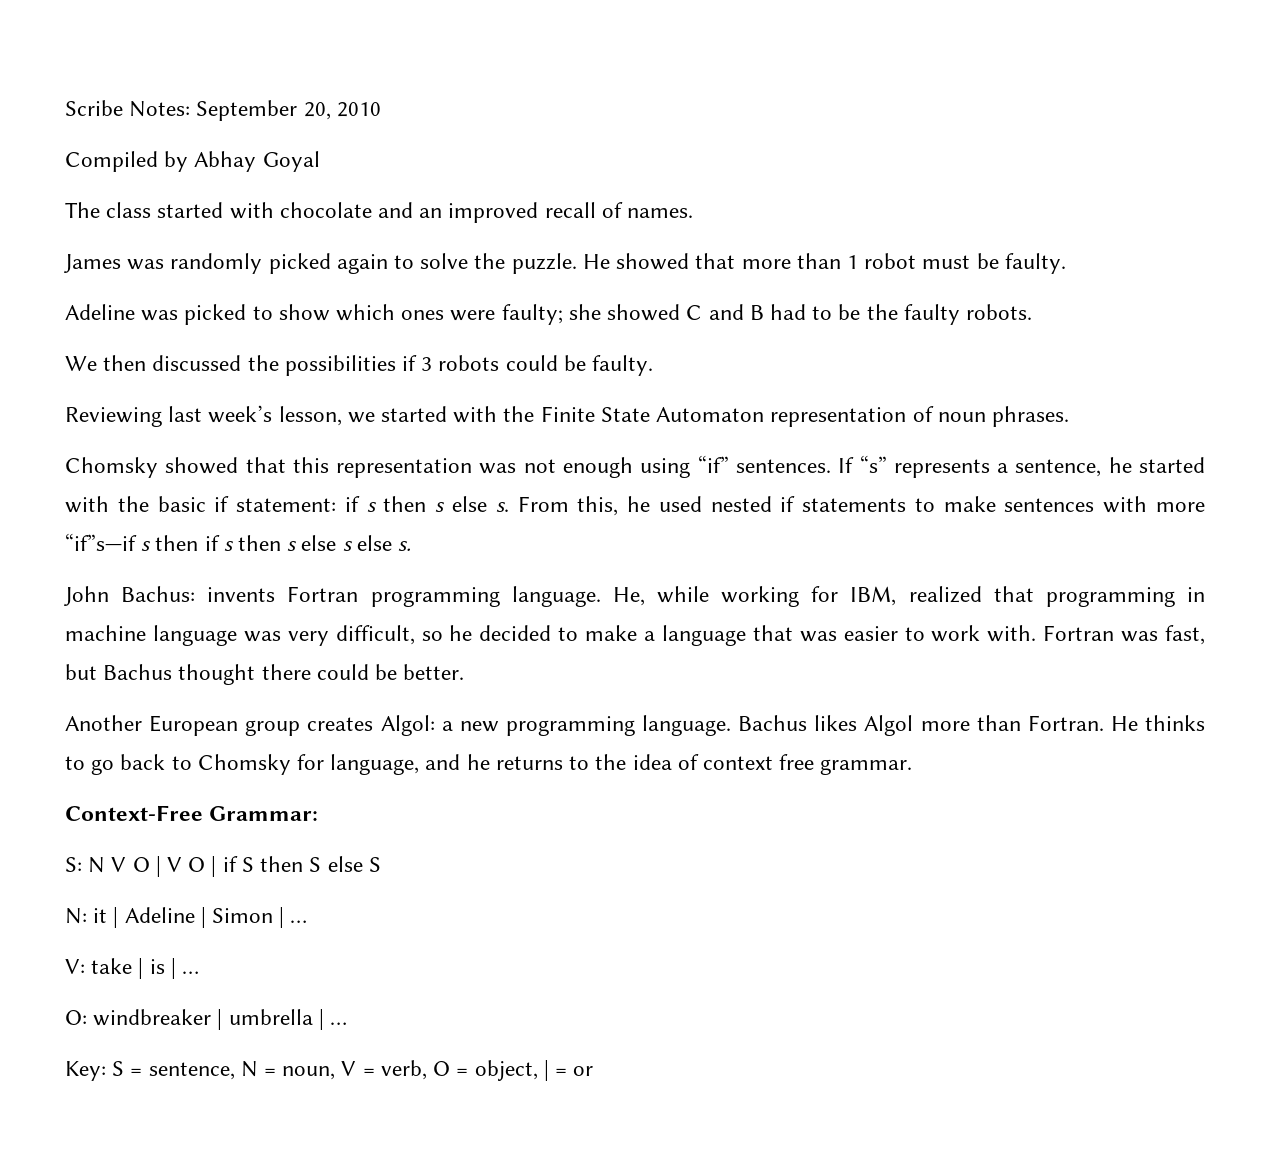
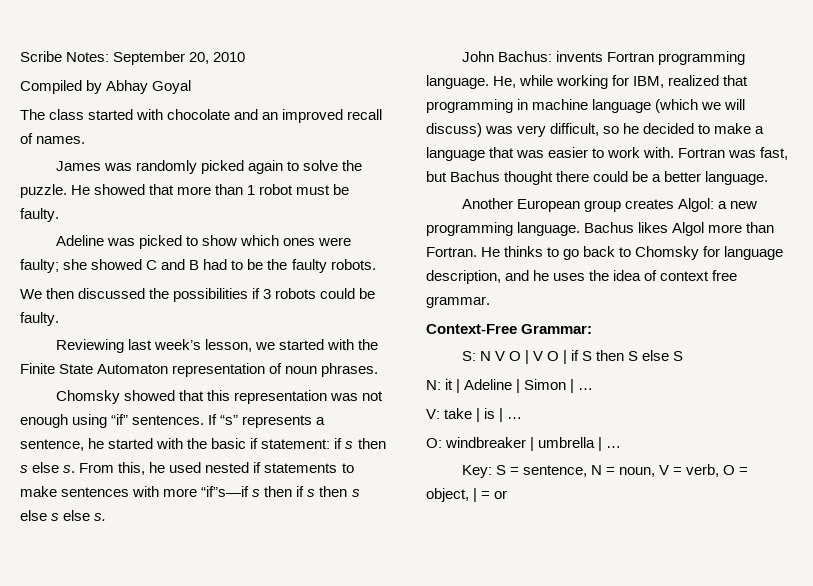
- He, while working for IBM, realized that programming in machine language was very difficult, so he decided to make a language that was easier to work with.
+ He, while working for IBM, realized that programming in machine language (which we will discuss) was very difficult, so he decided to make a language that was easier to work with.
- Fortran was fast, but Bachus thought there could be better.
+ Fortran was fast, but Bachus thought there could be a better language.
- He thinks to go back to Chomsky for language, and he returns to the idea of context free grammar.
+ He thinks to go back to Chomsky for language description, and he uses the idea of context free grammar.

